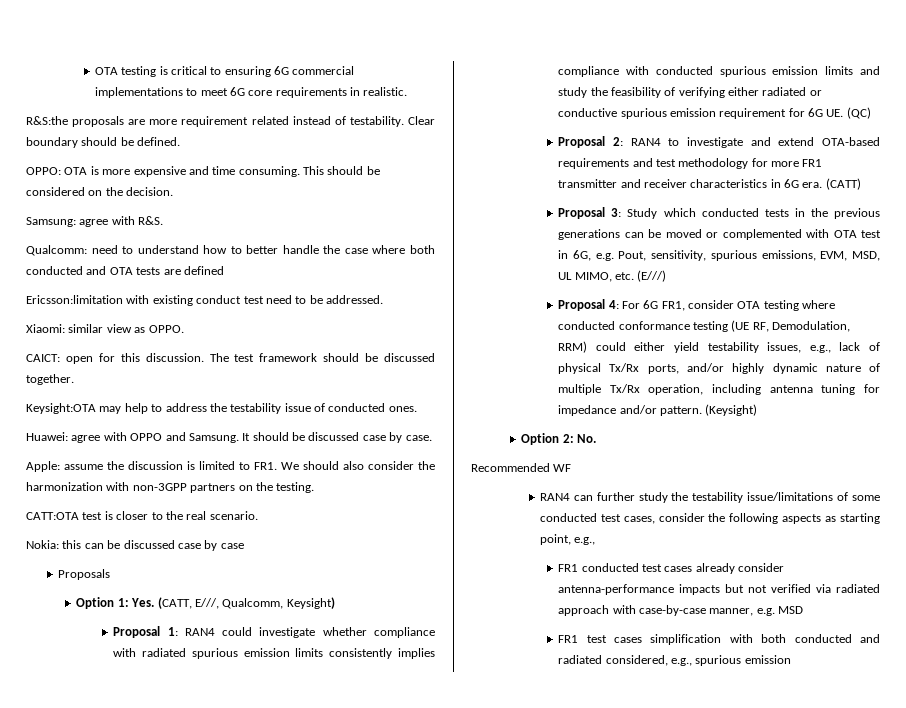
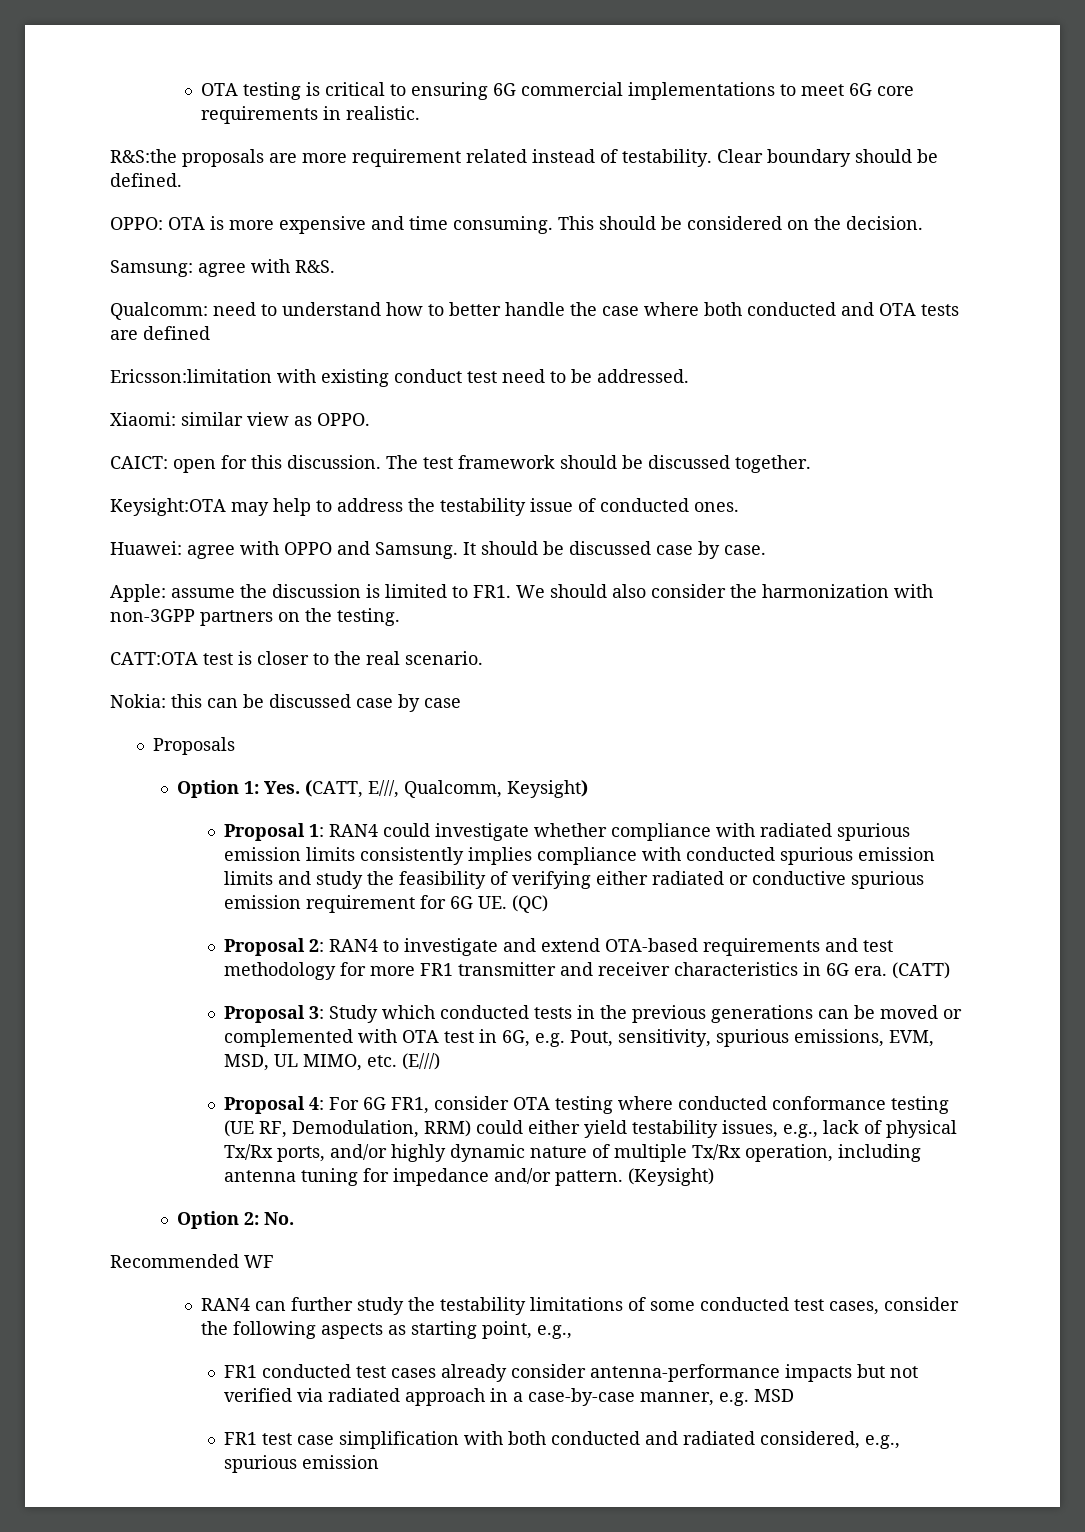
- RAN4 can further study the testability issue/limitations of some conducted test cases, consider the following aspects as starting point, e.g.,
+ RAN4 can further study the testability limitations of some conducted test cases, consider the following aspects as starting point, e.g.,
- FR1 conducted test cases already consider antenna-performance impacts but not verified via radiated approach with case-by-case manner, e.g. MSD
+ FR1 conducted test cases already consider antenna-performance impacts but not verified via radiated approach in a case-by-case manner, e.g. MSD
- FR1 test cases simplification with both conducted and radiated considered, e.g., spurious emission
+ FR1 test case simplification with both conducted and radiated considered, e.g., spurious emission

